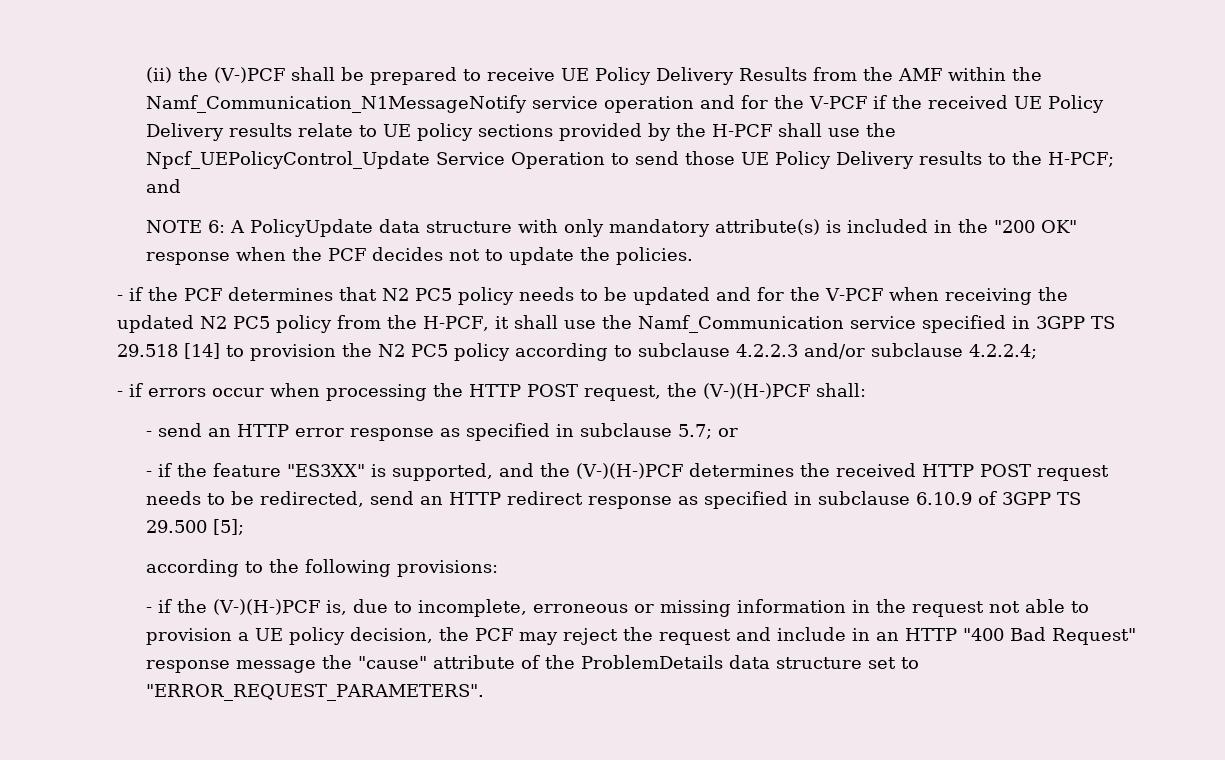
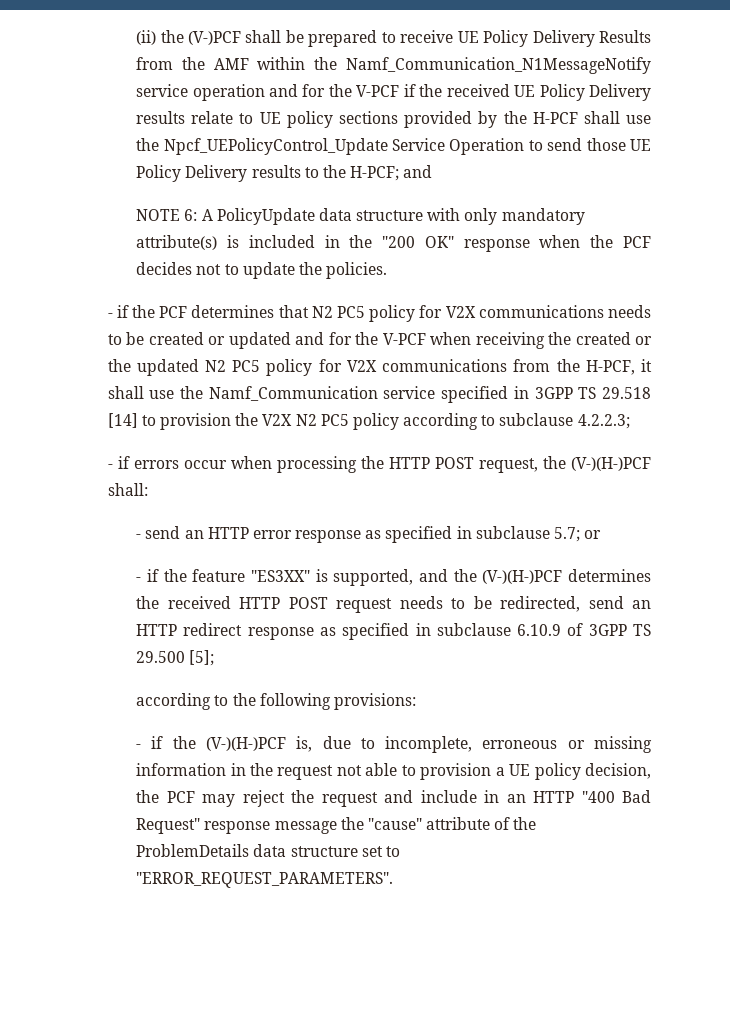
- - if the PCF determines that N2 PC5 policy needs to be updated and for the V-PCF when receiving the updated N2 PC5 policy from the H-PCF, it shall use the Namf_Communication service specified in 3GPP TS 29.518 [14] to provision the N2 PC5 policy according to subclause 4.2.2.3 and/or subclause 4.2.2.4;
+ - if the PCF determines that N2 PC5 policy for V2X communications needs to be created or updated and for the V-PCF when receiving the created or the updated N2 PC5 policy for V2X communications from the H-PCF, it shall use the Namf_Communication service specified in 3GPP TS 29.518 [14] to provision the V2X N2 PC5 policy according to subclause 4.2.2.3;

